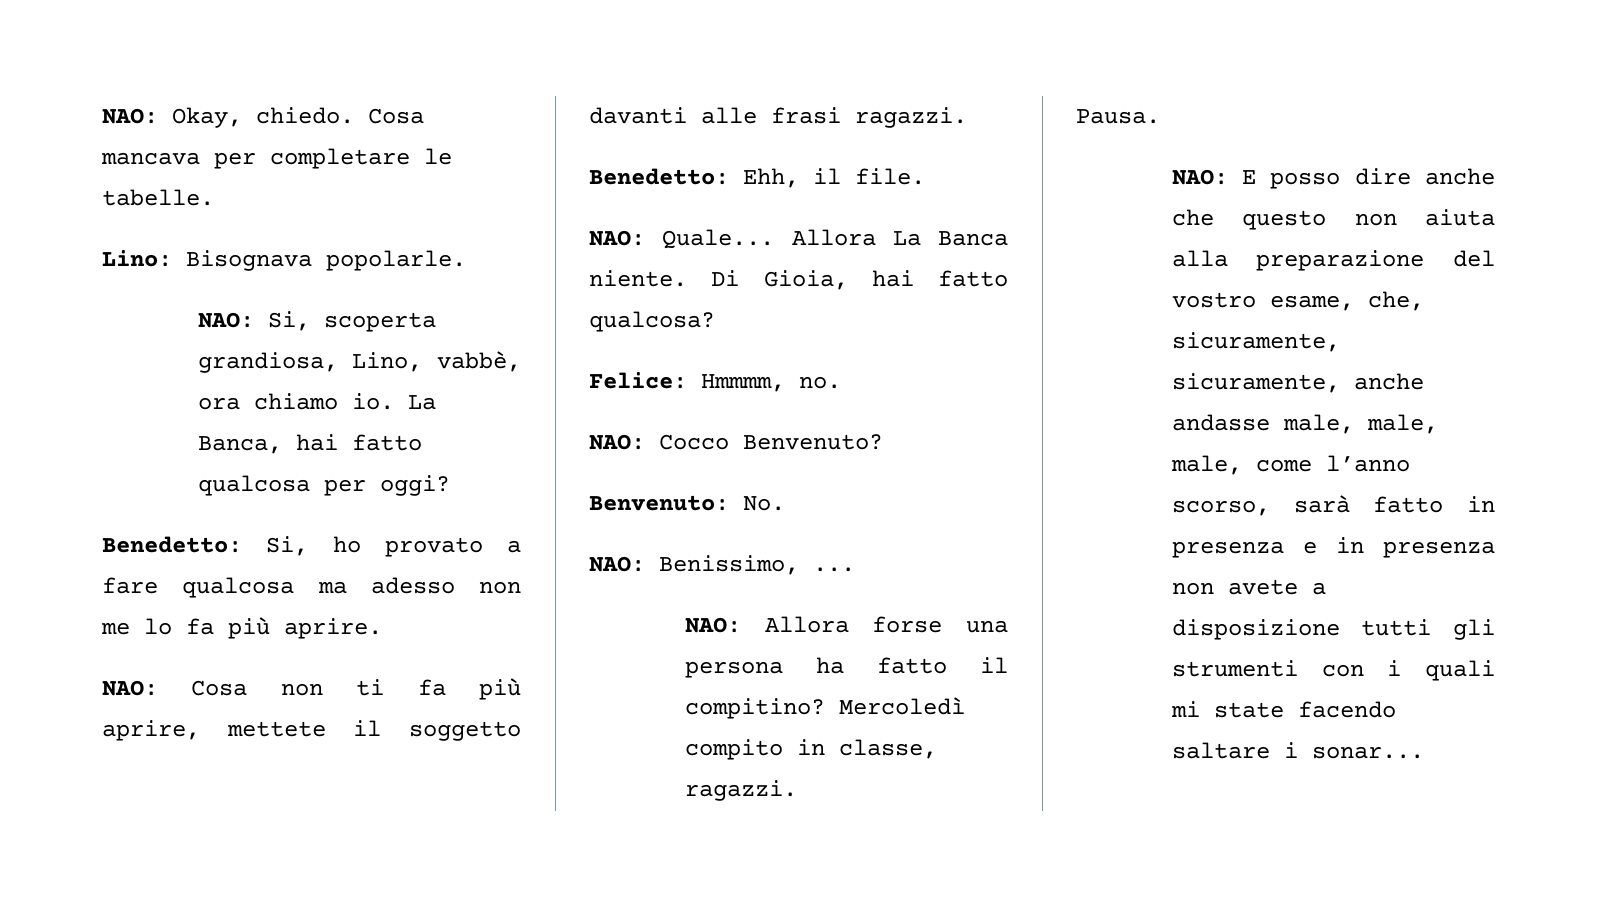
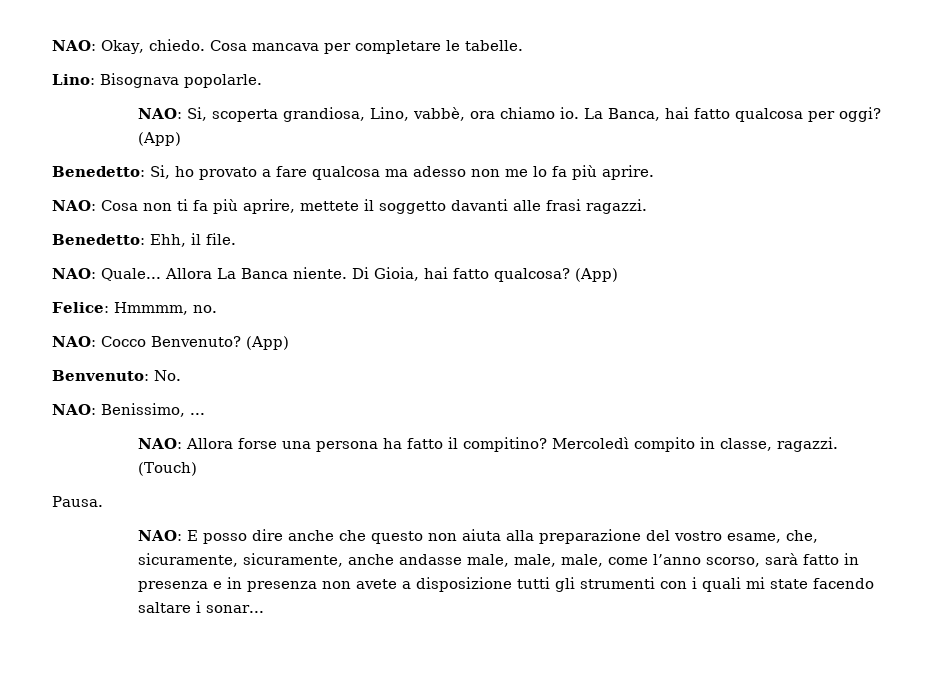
- La Banca, hai fatto qualcosa per oggi?
+ La Banca, hai fatto qualcosa per oggi? (App)
- Di Gioia, hai fatto qualcosa?
+ Di Gioia, hai fatto qualcosa? (App)
- NAO: Cocco Benvenuto?
+ NAO: Cocco Benvenuto? (App)
+ (Touch)

